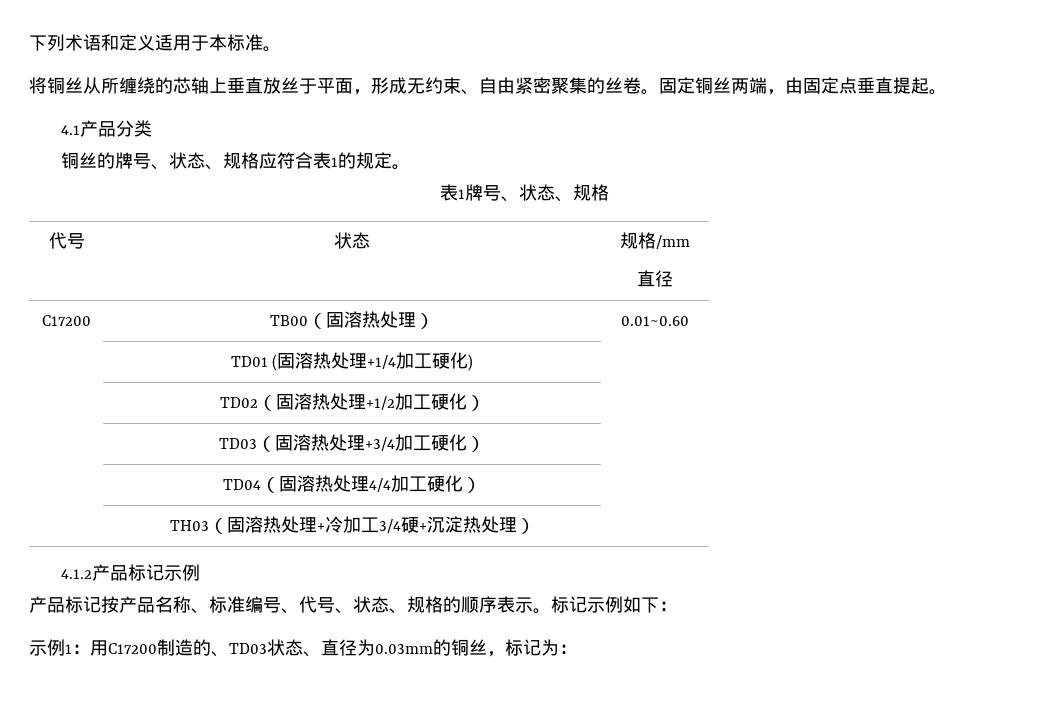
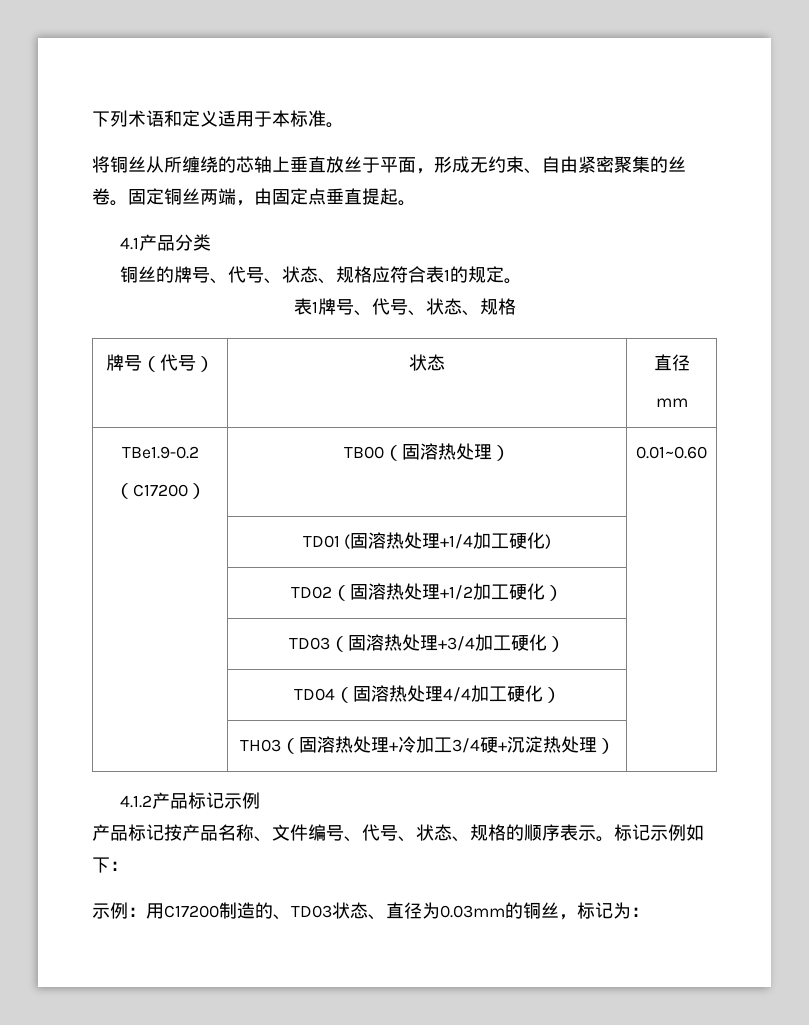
- 铜丝的牌号、状态、规格应符合表1的规定。
+ 铜丝的牌号、代号、状态、规格应符合表1的规定。
- 表1牌号、状态、规格
+ 表1牌号、代号、状态、规格
- 代号 | 状态 | 规格/mm
- 直径
- C17200 | TB00（固溶热处理） | 0.01~0.60
+ 牌号（代号） | 状态 | 直径
+ mm
+ TBe1.9-0.2
+ （C17200） | TB00（固溶热处理） | 0.01~0.60
- 产品标记按产品名称、标准编号、代号、状态、规格的顺序表示。
+ 产品标记按产品名称、文件编号、代号、状态、规格的顺序表示。
- 示例1：用C17200制造的、TD03状态、直径为0.03mm的铜丝，标记为：
+ 示例：用C17200制造的、TD03状态、直径为0.03mm的铜丝，标记为：

